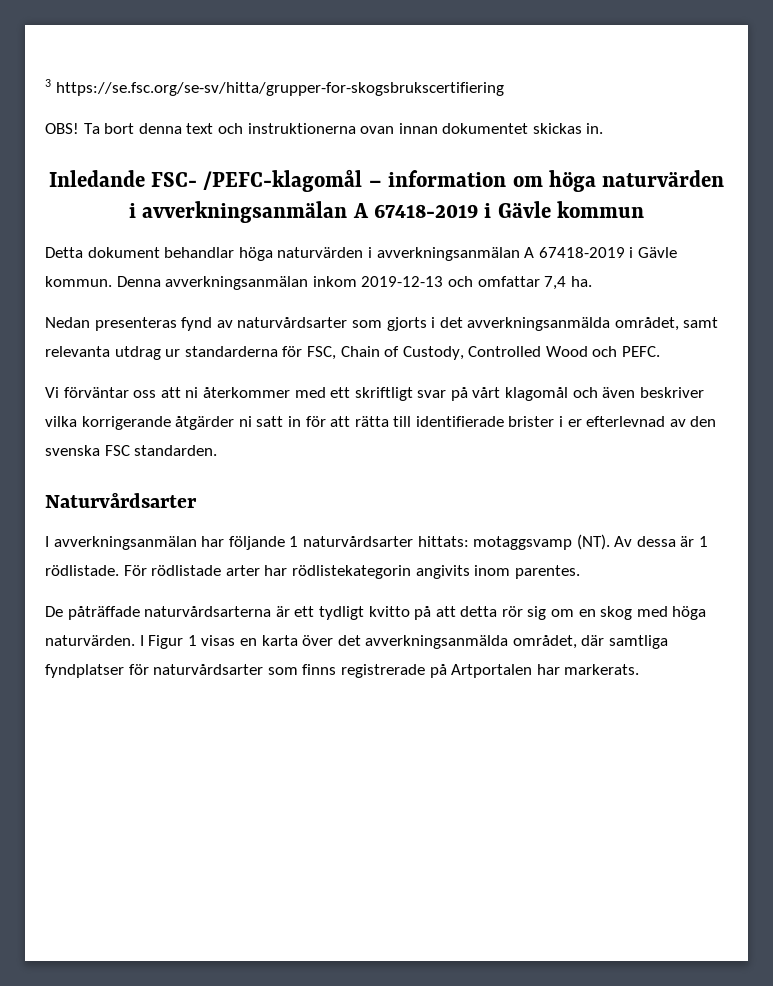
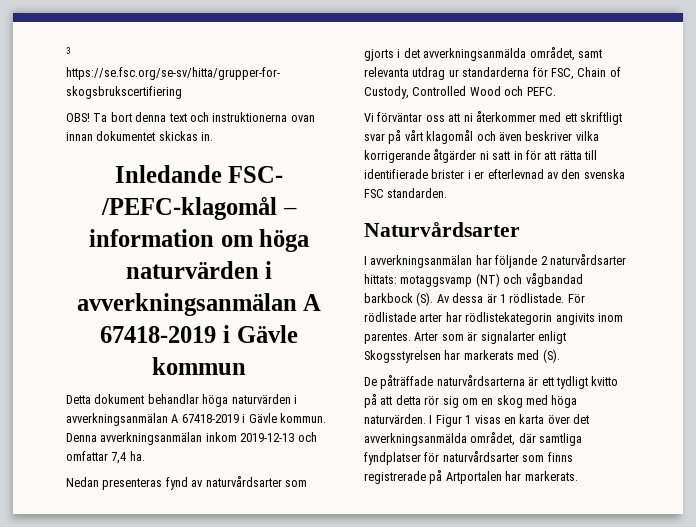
- I avverkningsanmälan har följande 1 naturvårdsarter hittats: motaggsvamp (NT). Av dessa är 1 rödlistade.
+ I avverkningsanmälan har följande 2 naturvårdsarter hittats: motaggsvamp (NT) och vågbandad barkbock (S). Av dessa är 1 rödlistade.
+ Arter som är signalarter enligt Skogsstyrelsen har markerats med (S).

